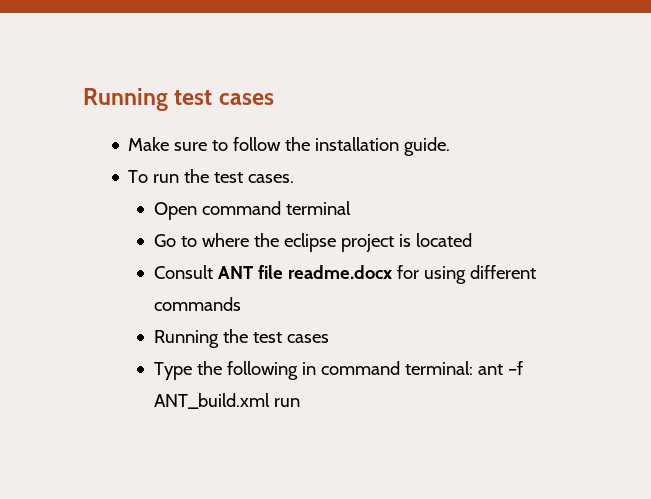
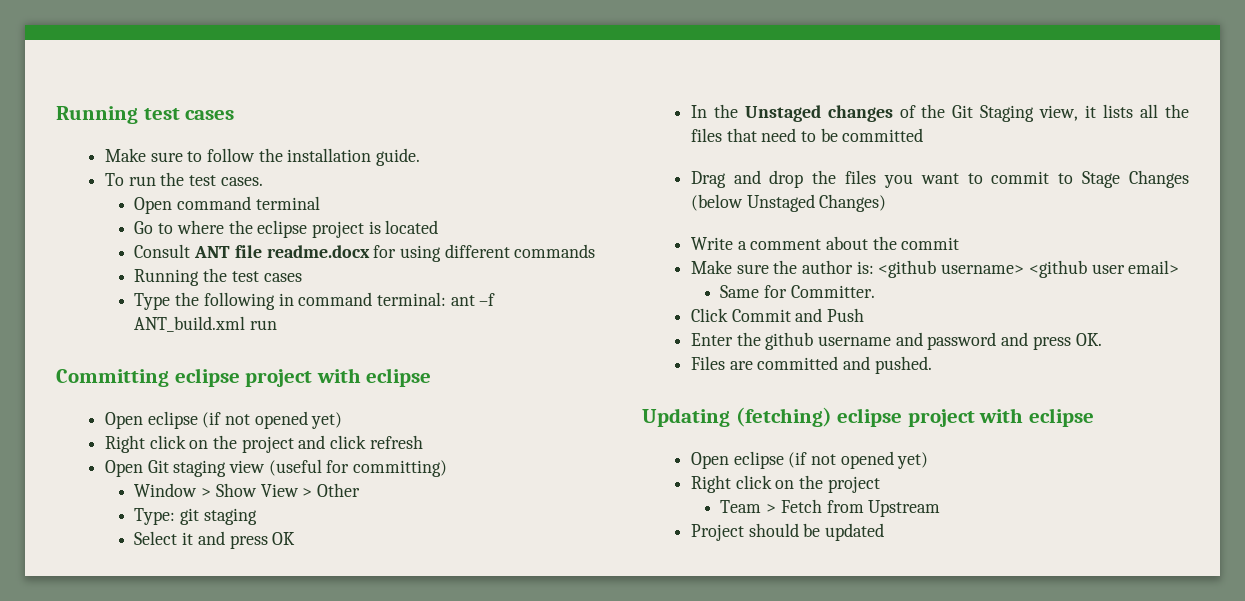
+ Committing eclipse project with eclipse
+ Open eclipse (if not opened yet)
+ Right click on the project and click refresh
+ Open Git staging view (useful for committing)
+ Window > Show View > Other
+ Type: git staging
+ Select it and press OK
+ In the Unstaged changes of the Git Staging view, it lists all the files that need to be committed
+ Drag and drop the files you want to commit to Stage Changes (below Unstaged Changes)
+ Write a comment about the commit
+ Make sure the author is: <github username> <github user email>
+ Same for Committer.
+ Click Commit and Push
+ Enter the github username and password and press OK.
+ Files are committed and pushed.
+ Updating (fetching) eclipse project with eclipse
+ Open eclipse (if not opened yet)
+ Right click on the project
+ Team > Fetch from Upstream
+ Project should be updated

